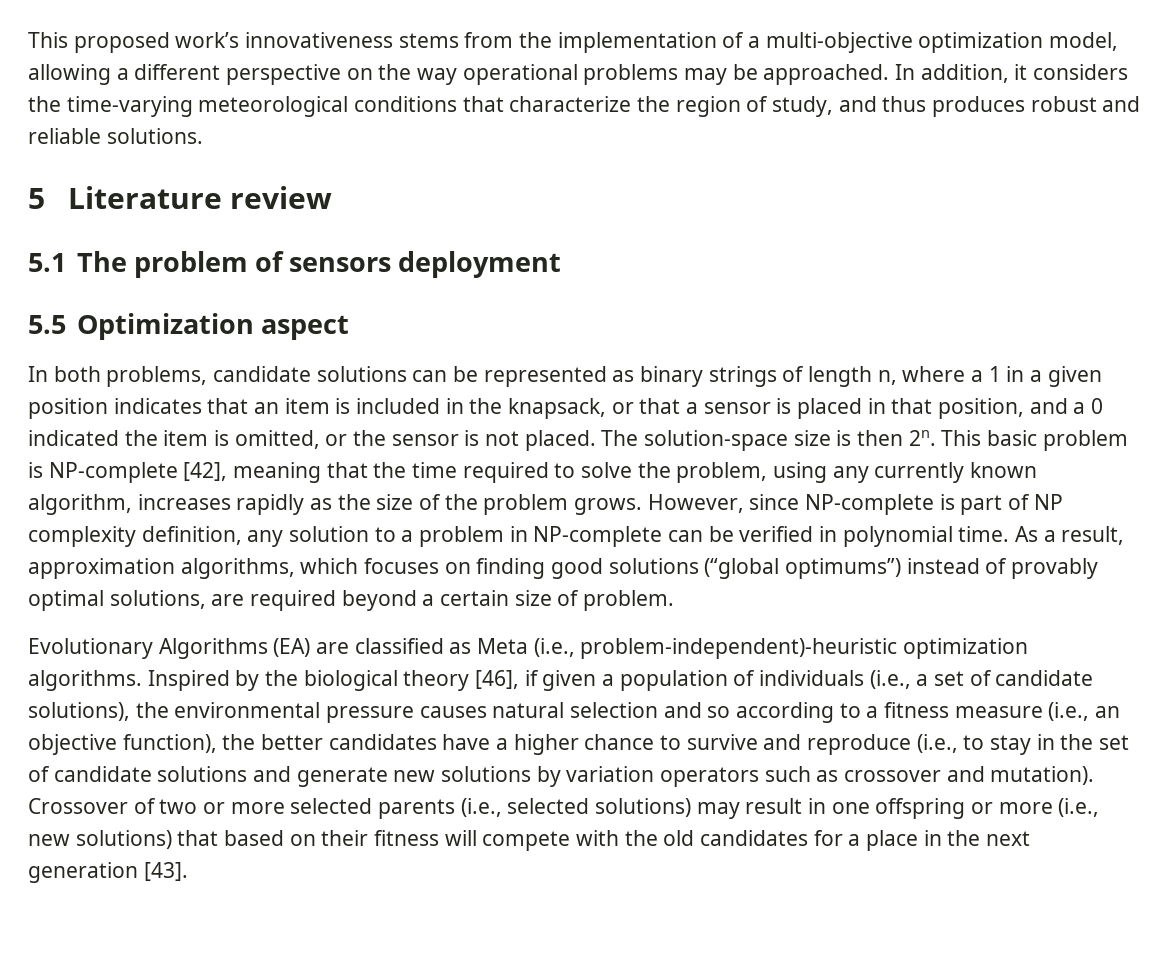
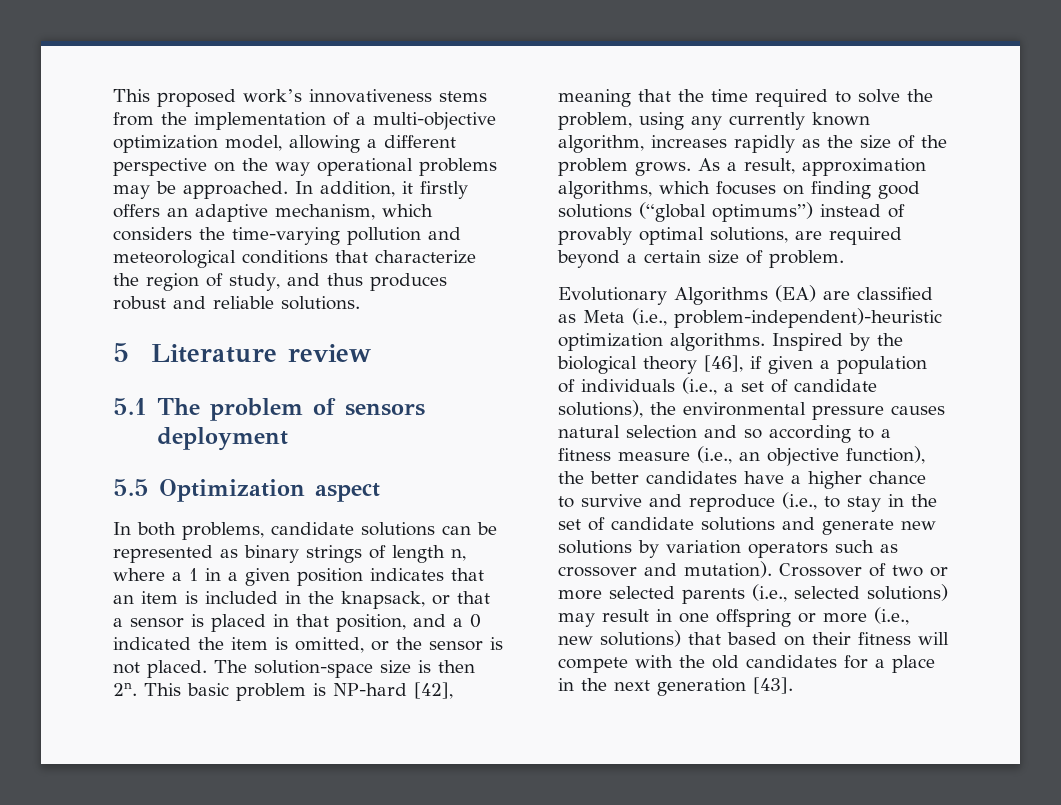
- In addition, it considers the time-varying meteorological conditions that characterize the region of study, and thus produces robust and reliable solutions.
+ In addition, it firstly offers an adaptive mechanism, which considers the time-varying pollution and meteorological conditions that characterize the region of study, and thus produces robust and reliable solutions.
- This basic problem is NP-complete [42], meaning that the time required to solve the problem, using any currently known algorithm, increases rapidly as the size of the problem grows.
+ This basic problem is NP-hard [42], meaning that the time required to solve the problem, using any currently known algorithm, increases rapidly as the size of the problem grows.
- However, since NP-complete is part of NP complexity definition, any solution to a problem in NP-complete can be verified in polynomial time.

